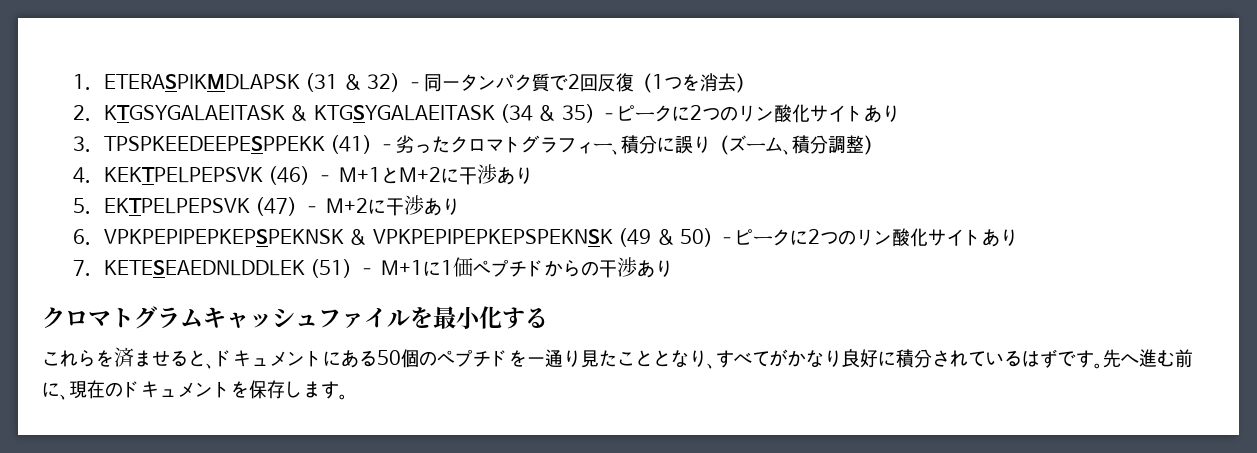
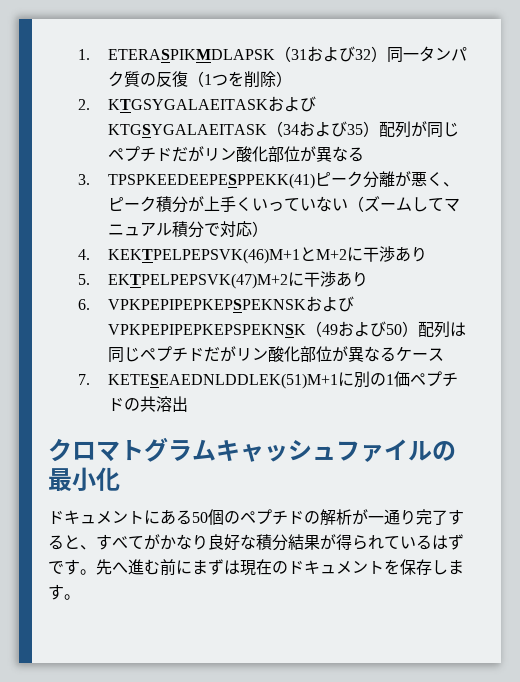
- 1. ETERASPIKMDLAPSK (31 & 32) –同一タンパク質で2回反復（1つを消去）
+ 1. ETERASPIKMDLAPSK（31および32）同一タンパク質の反復（1つを削除）
- 2. KTGSYGALAEITASK & KTGSYGALAEITASK (34 & 35) –ピークに2つのリン酸化サイトあり
- 3. TPSPKEEDEEPESPPEKK (41) –劣ったクロマトグラフィー、積分に誤り（ズーム、積分調整）
- 4. KEKTPELPEPSVK (46) – M+1とM+2に干渉あり
+ 2. KTGSYGALAEITASKおよびKTGSYGALAEITASK（34および35）配列が同じペプチドだがリン酸化部位が異なる
+ 3. TPSPKEEDEEPESPPEKK(41)ピーク分離が悪く、ピーク積分が上手くいっていない（ズームしてマニュアル積分で対応）
+ 4. KEKTPELPEPSVK(46)M+1とM+2に干渉あり
- 5. EKTPELPEPSVK (47) – M+2に干渉あり
+ 5. EKTPELPEPSVK(47)M+2に干渉あり
- 6. VPKPEPIPEPKEPSPEKNSK & VPKPEPIPEPKEPSPEKNSK (49 & 50) –ピークに2つのリン酸化サイトあり
- 7. KETESEAEDNLDDLEK (51) – M+1に1価ペプチドからの干渉あり
+ 6. VPKPEPIPEPKEPSPEKNSKおよびVPKPEPIPEPKEPSPEKNSK（49および50）配列は同じペプチドだがリン酸化部位が異なるケース
+ 7. KETESEAEDNLDDLEK(51)M+1に別の1価ペプチドの共溶出
- クロマトグラムキャッシュファイルを最小化する
- これらを済ませると、ドキュメントにある50個のペプチドを一通り見たこととなり、すべてがかなり良好に積分されているはずです。
+ クロマトグラムキャッシュファイルの最小化
+ ドキュメントにある50個のペプチドの解析が一通り完了すると、すべてがかなり良好な積分結果が得られているはずです。
- 先へ進む前に、現在のドキュメントを保存します。
+ 先へ進む前にまずは現在のドキュメントを保存します。

